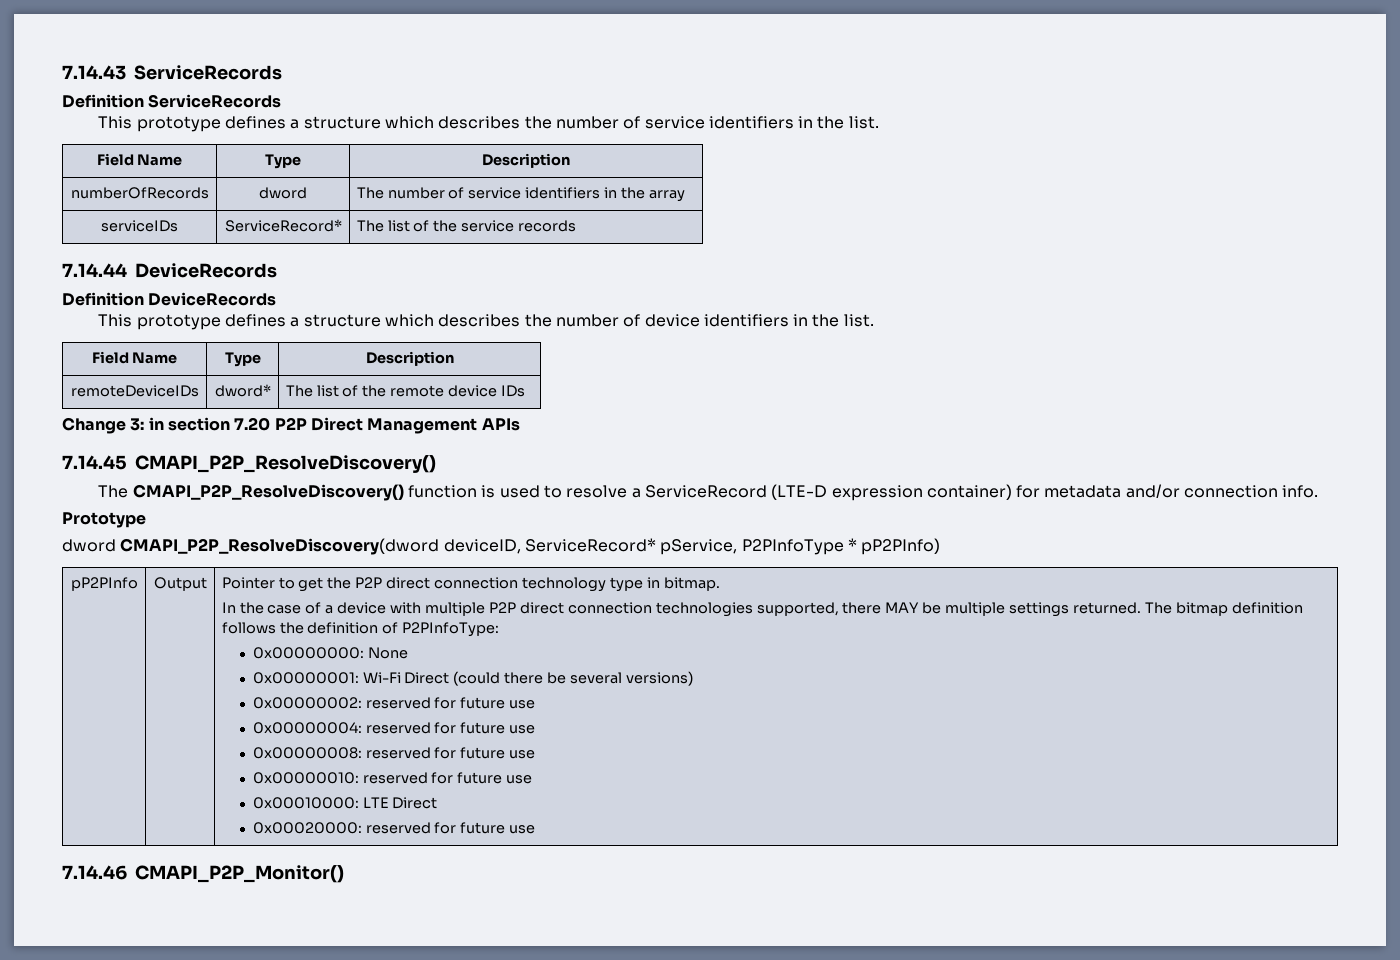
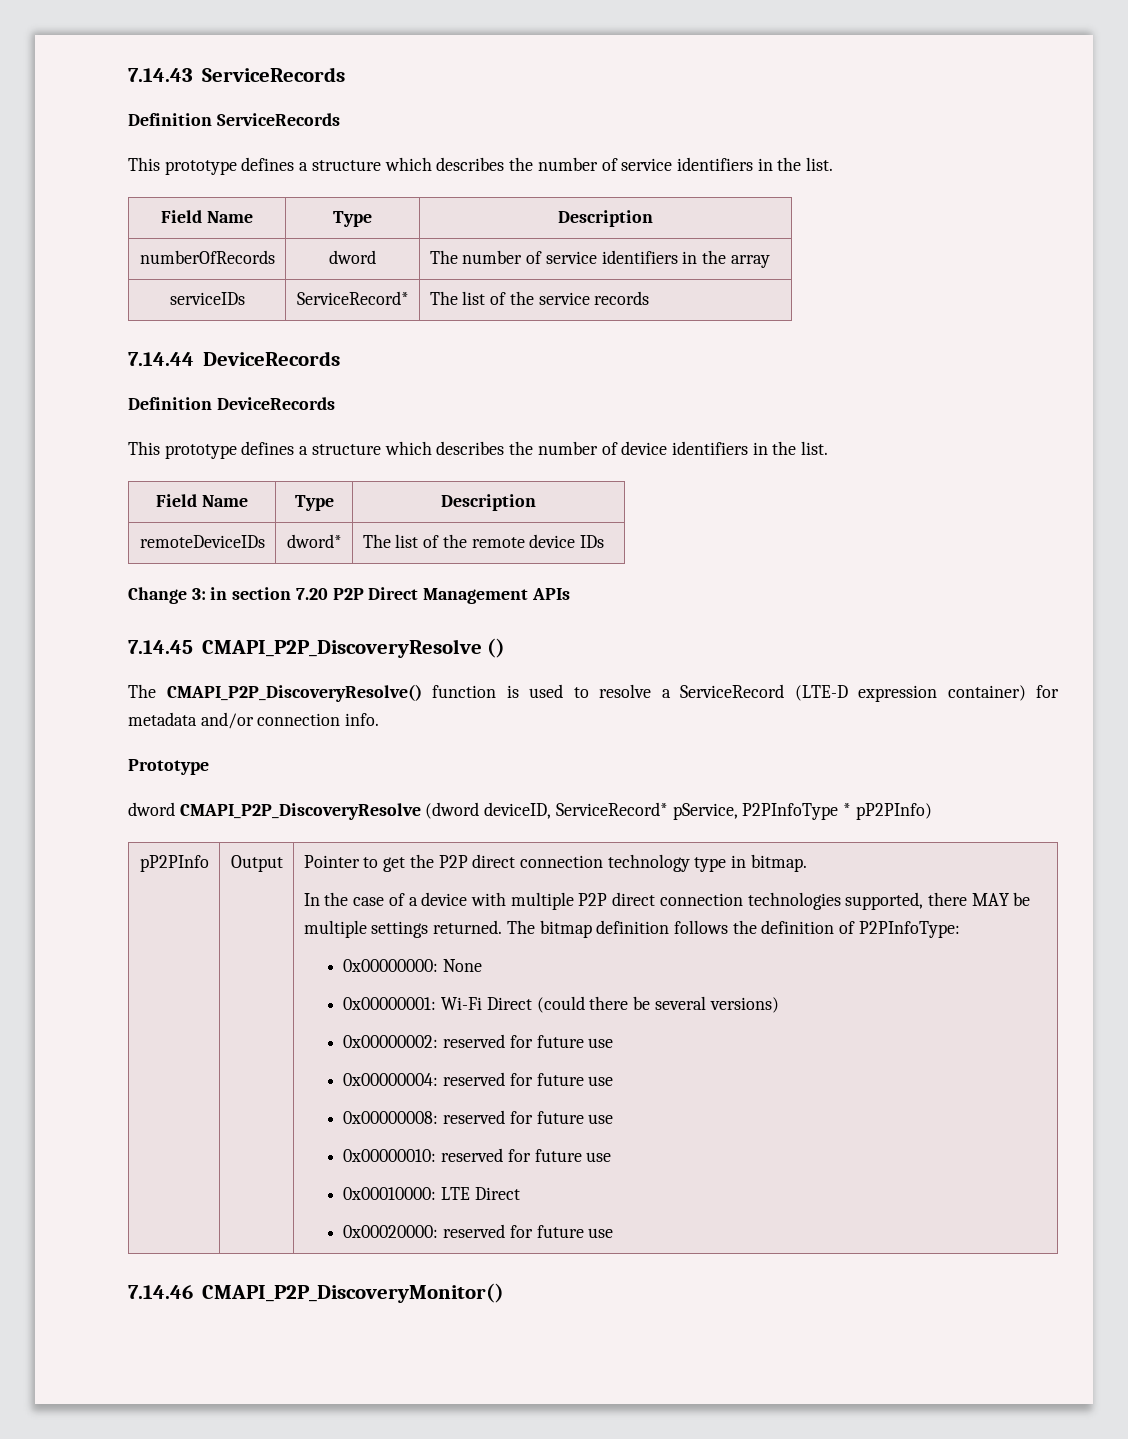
- 7.14.45 CMAPI_P2P_ResolveDiscovery()
- The CMAPI_P2P_ResolveDiscovery() function is used to resolve a ServiceRecord (LTE-D expression container) for metadata and/or connection info.
+ 7.14.45 CMAPI_P2P_DiscoveryResolve ()
+ The CMAPI_P2P_DiscoveryResolve() function is used to resolve a ServiceRecord (LTE-D expression container) for metadata and/or connection info.
- dword CMAPI_P2P_ResolveDiscovery(dword deviceID, ServiceRecord* pService, P2PInfoType * pP2PInfo)
+ dword CMAPI_P2P_DiscoveryResolve (dword deviceID, ServiceRecord* pService, P2PInfoType * pP2PInfo)
- 7.14.46 CMAPI_P2P_Monitor()
+ 7.14.46 CMAPI_P2P_DiscoveryMonitor()

